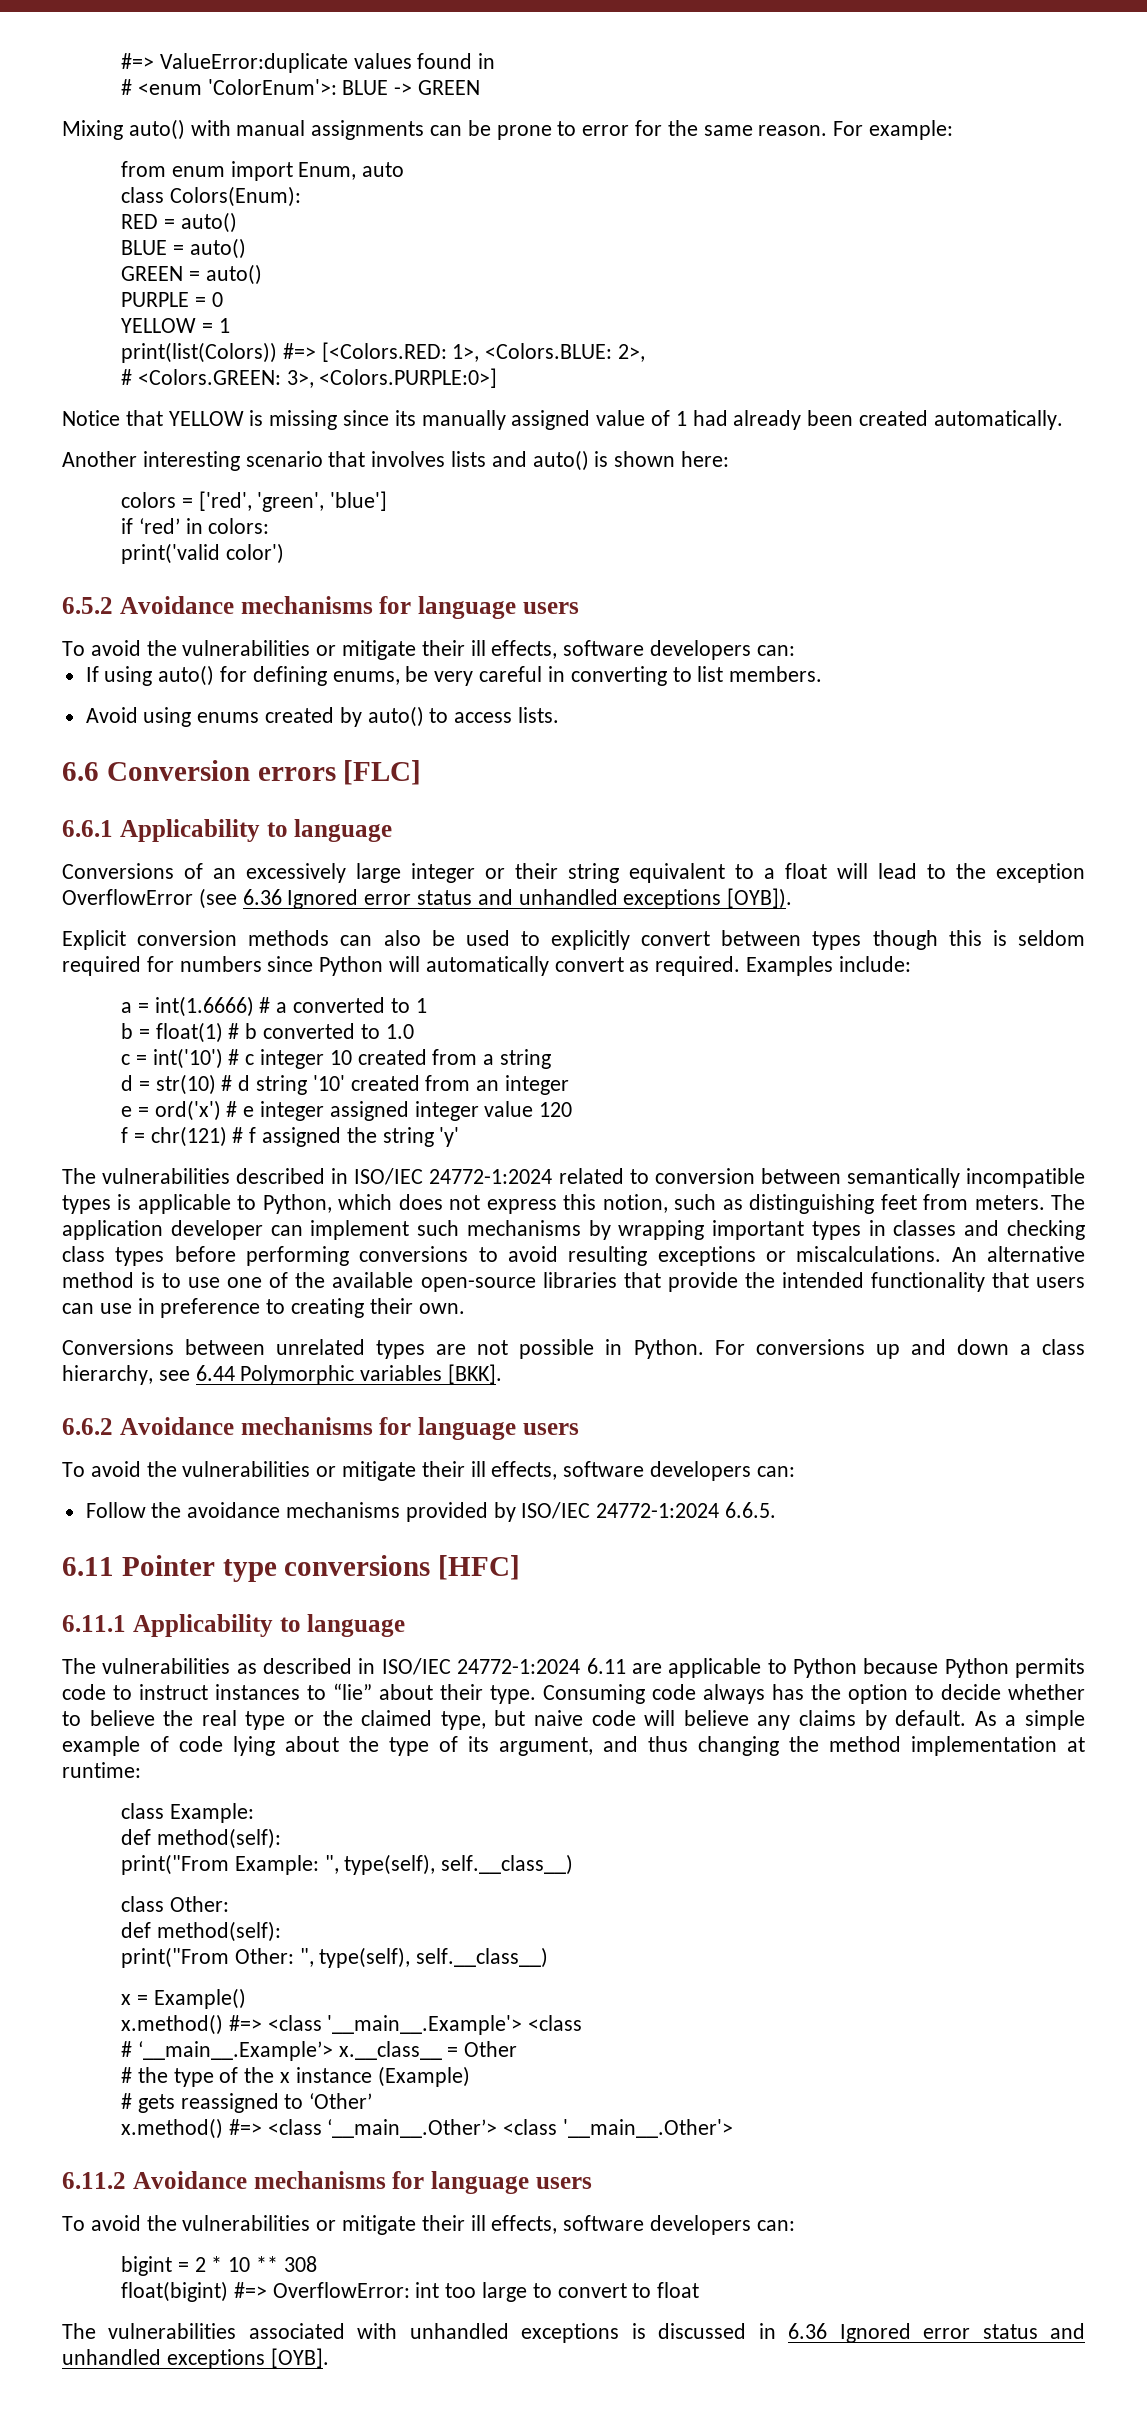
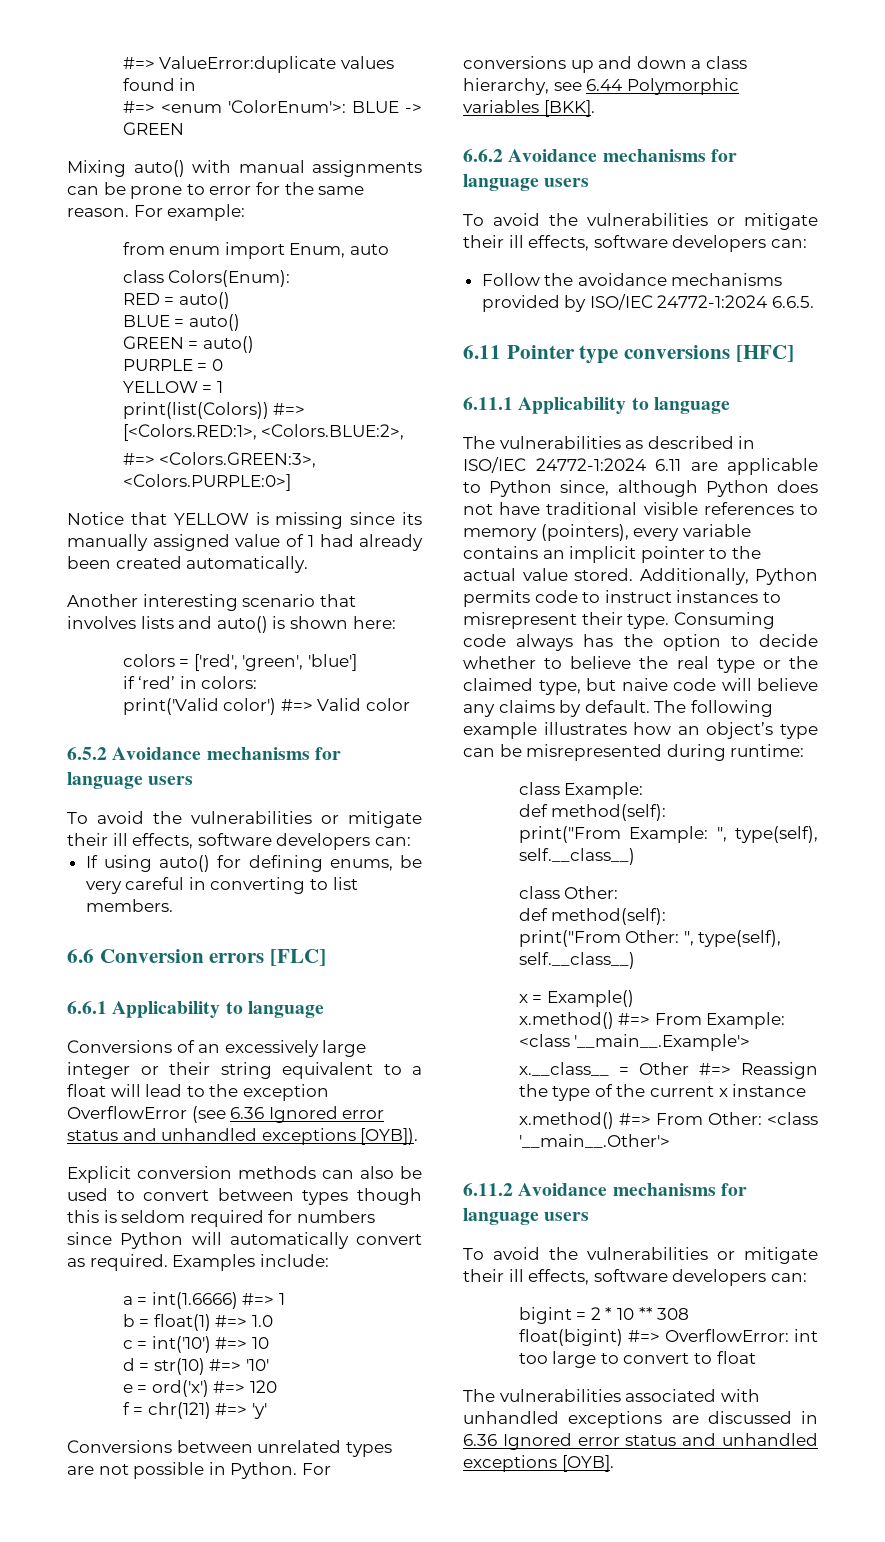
- # <enum 'ColorEnum'>: BLUE -> GREEN
+ #=> <enum 'ColorEnum'>: BLUE -> GREEN
- print(list(Colors)) #=> [<Colors.RED: 1>, <Colors.BLUE: 2>,
- # <Colors.GREEN: 3>, <Colors.PURPLE:0>]
+ print(list(Colors)) #=> [<Colors.RED:1>, <Colors.BLUE:2>,
+ #=> <Colors.GREEN:3>, <Colors.PURPLE:0>]
- print('valid color')
+ print('Valid color') #=> Valid color
- Avoid using enums created by auto() to access lists.
- Explicit conversion methods can also be used to explicitly convert between types though this is seldom required for numbers since Python will automatically convert as required.
+ Explicit conversion methods can also be used to convert between types though this is seldom required for numbers since Python will automatically convert as required.
- a = int(1.6666) # a converted to 1
+ a = int(1.6666) #=> 1
- b = float(1) # b converted to 1.0
+ b = float(1) #=> 1.0
- c = int('10') # c integer 10 created from a string
- d = str(10) # d string '10' created from an integer
- e = ord('x') # e integer assigned integer value 120
- f = chr(121) # f assigned the string 'y'
- The vulnerabilities described in ISO/IEC 24772-1:2024 related to conversion between semantically incompatible types is applicable to Python, which does not express this notion, such as distinguishing feet from meters. The application developer can implement such mechanisms by wrapping important types in classes and checking class types before performing conversions to avoid resulting exceptions or miscalculations. An alternative method is to use one of the available open-source libraries that provide the intended functionality that users can use in preference to creating their own.
+ c = int('10') #=> 10
+ d = str(10) #=> '10'
+ e = ord('x') #=> 120
+ f = chr(121) #=> 'y'
- The vulnerabilities as described in ISO/IEC 24772-1:2024 6.11 are applicable to Python because Python permits code to instruct instances to “lie” about their type.
+ The vulnerabilities as described in ISO/IEC 24772-1:2024 6.11 are applicable to Python since, although Python does not have traditional visible references to memory (pointers), every variable contains an implicit pointer to the actual value stored. Additionally, Python permits code to instruct instances to misrepresent their type.
- As a simple example of code lying about the type of its argument, and thus changing the method implementation at runtime:
+ The following example illustrates how an object’s type can be misrepresented during runtime:
- x.method() #=> <class '__main__.Example'> <class
- # ‘__main__.Example’> x.__class__ = Other
- # the type of the x instance (Example)
- # gets reassigned to ‘Other’
- x.method() #=> <class ‘__main__.Other’> <class '__main__.Other'>
+ x.method() #=> From Example: <class '__main__.Example'>
+ x.__class__ = Other #=> Reassign the type of the current x instance
+ x.method() #=> From Other: <class '__main__.Other'>
- The vulnerabilities associated with unhandled exceptions is discussed in 6.36 Ignored error status and unhandled exceptions [OYB].
+ The vulnerabilities associated with unhandled exceptions are discussed in 6.36 Ignored error status and unhandled exceptions [OYB].

